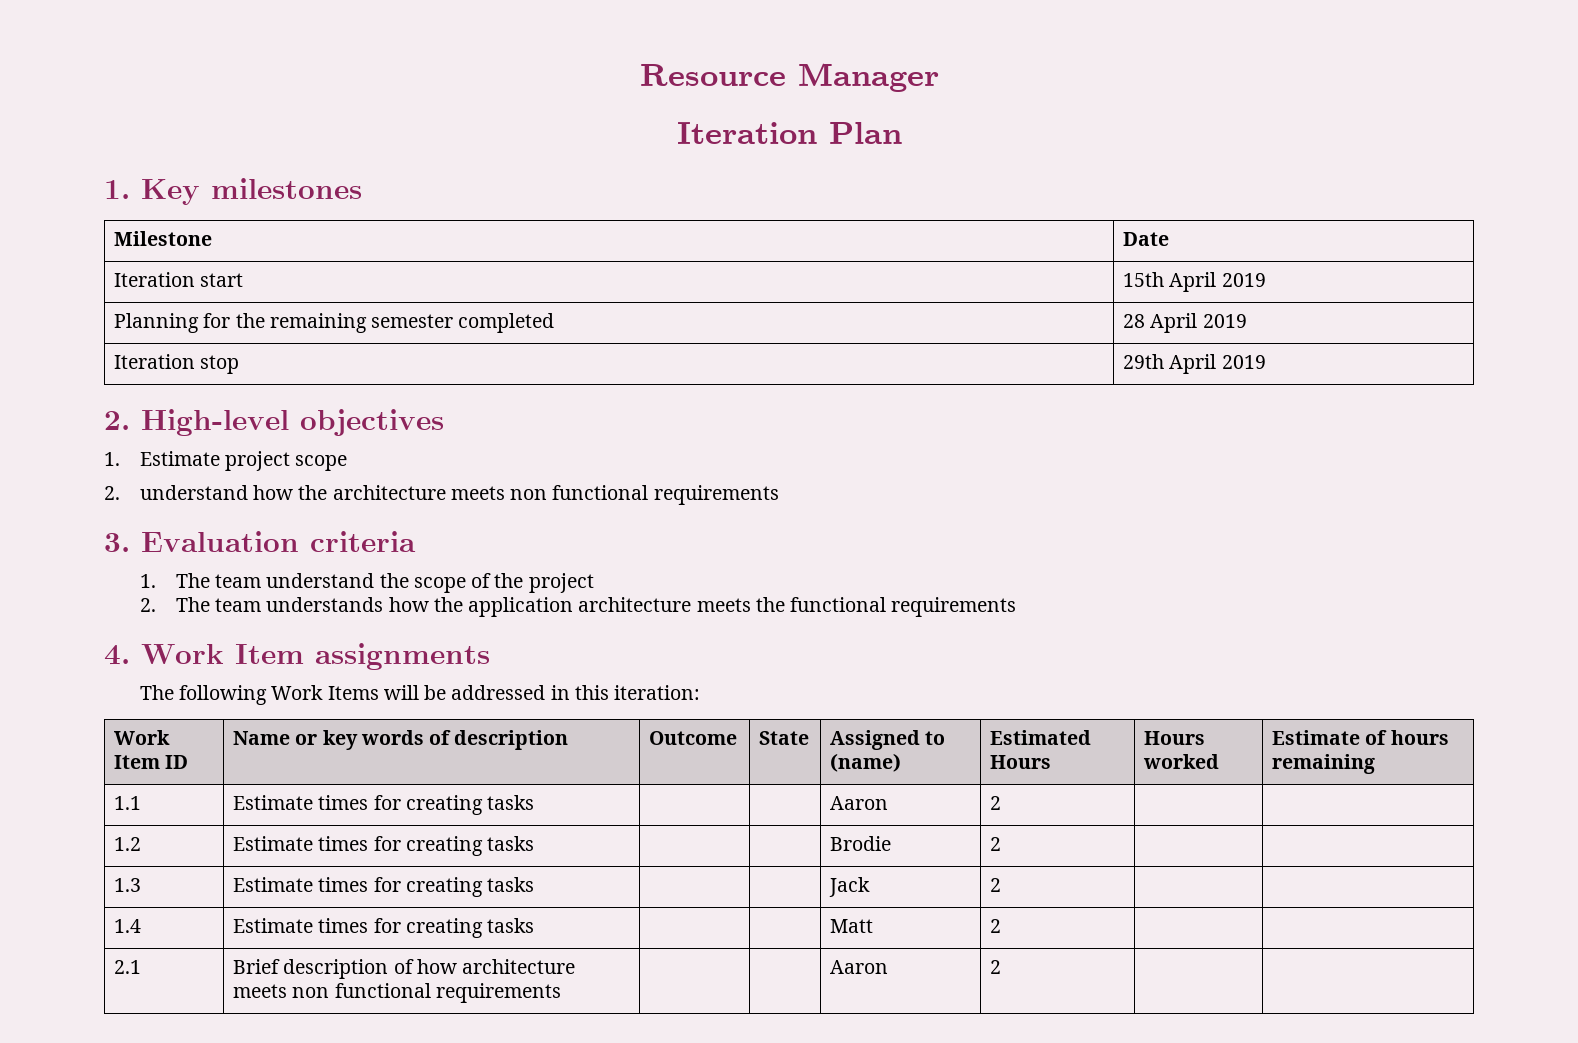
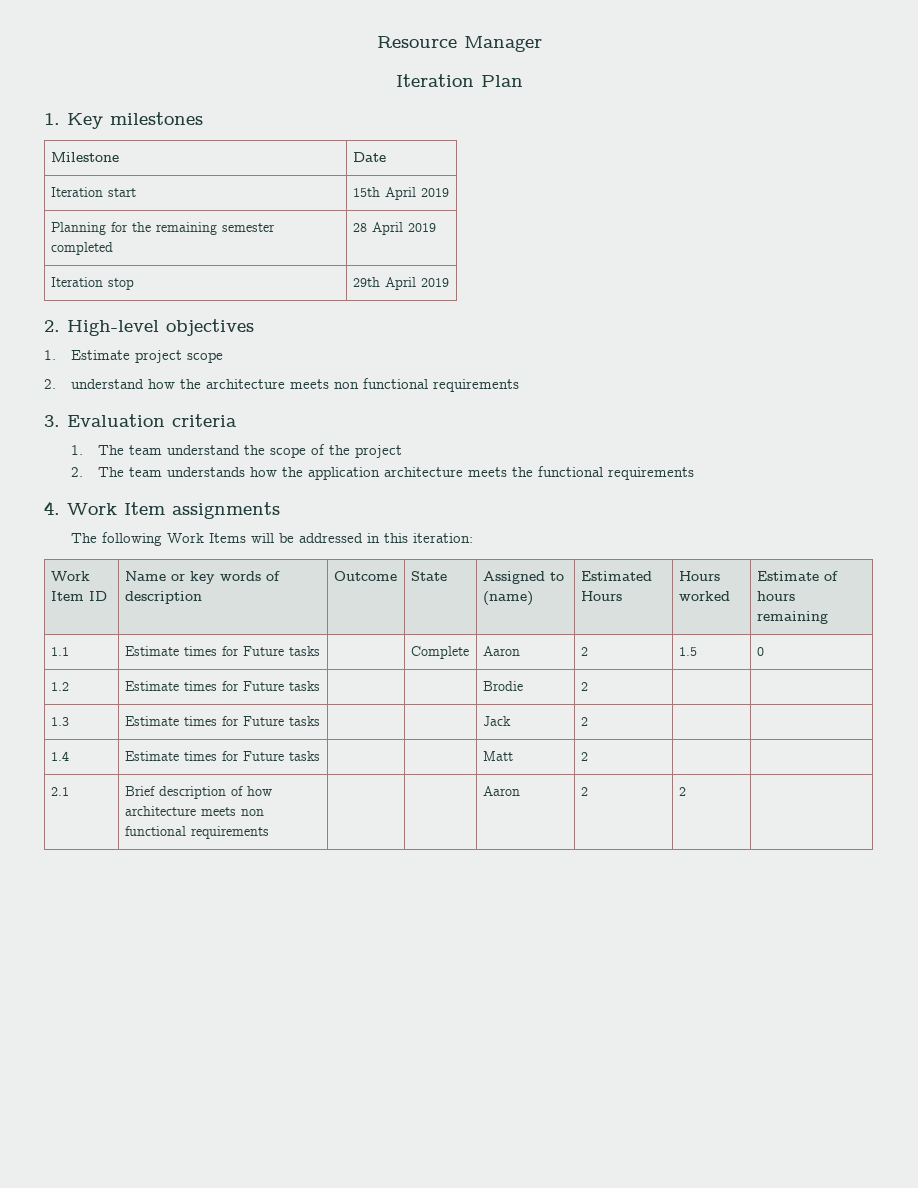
- 1.1 | Estimate times for creating tasks | | | Aaron | 2 | |
+ 1.1 | Estimate times for Future tasks | | Complete | Aaron | 2 | 1.5 | 0
- 1.2 | Estimate times for creating tasks | | | Brodie | 2 | |
+ 1.2 | Estimate times for Future tasks | | | Brodie | 2 | |
- 1.3 | Estimate times for creating tasks | | | Jack | 2 | |
+ 1.3 | Estimate times for Future tasks | | | Jack | 2 | |
- 1.4 | Estimate times for creating tasks | | | Matt | 2 | |
+ 1.4 | Estimate times for Future tasks | | | Matt | 2 | |
- 2.1 | Brief description of how architecture meets non functional requirements | | | Aaron | 2 | |
+ 2.1 | Brief description of how architecture meets non functional requirements | | | Aaron | 2 | 2 |

